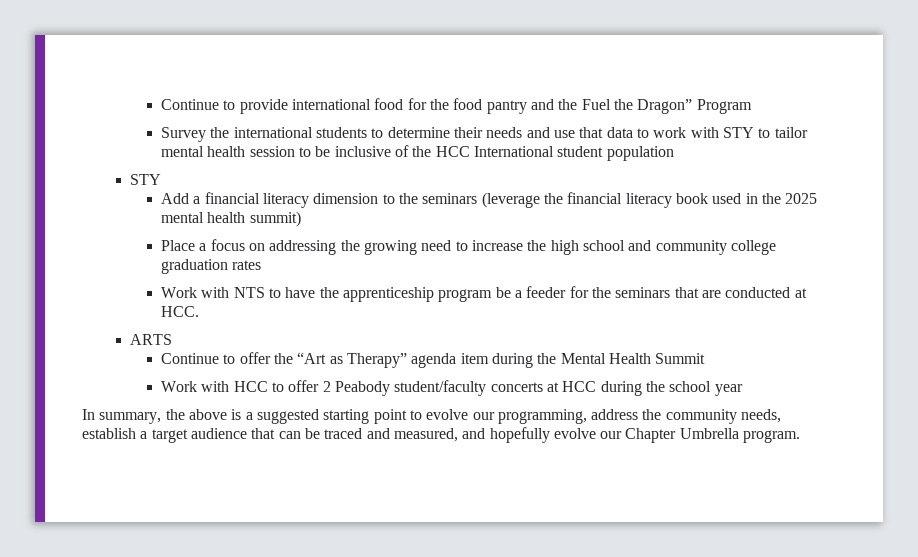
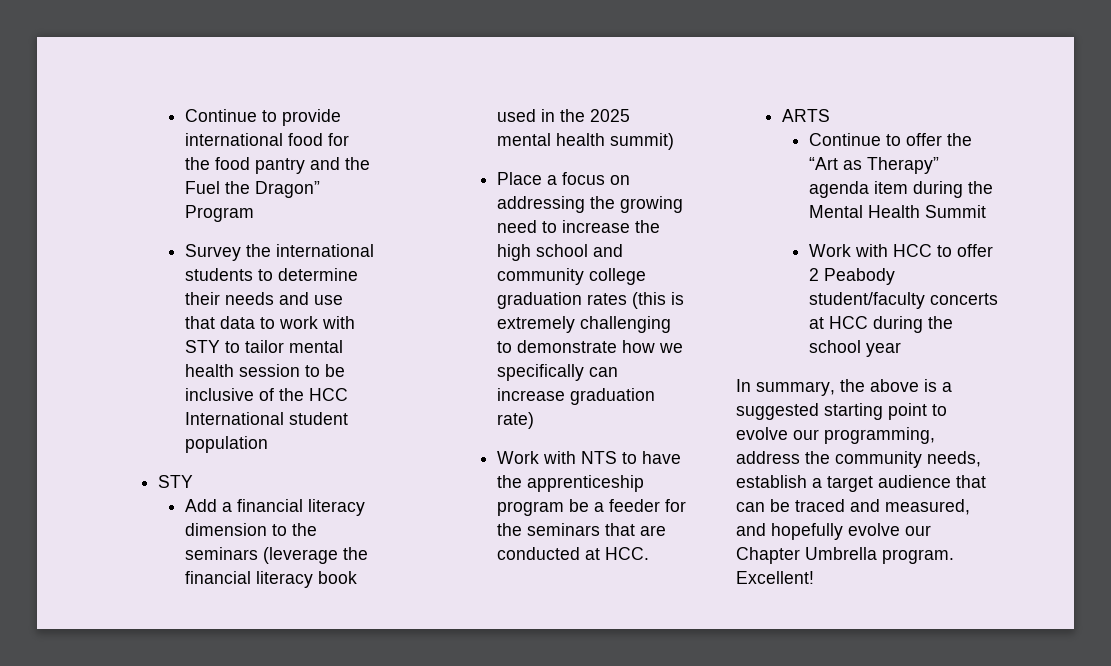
- Place a focus on addressing the growing need to increase the high school and community college graduation rates
+ Place a focus on addressing the growing need to increase the high school and community college graduation rates (this is extremely challenging to demonstrate how we specifically can increase graduation rate)
+ Excellent!

